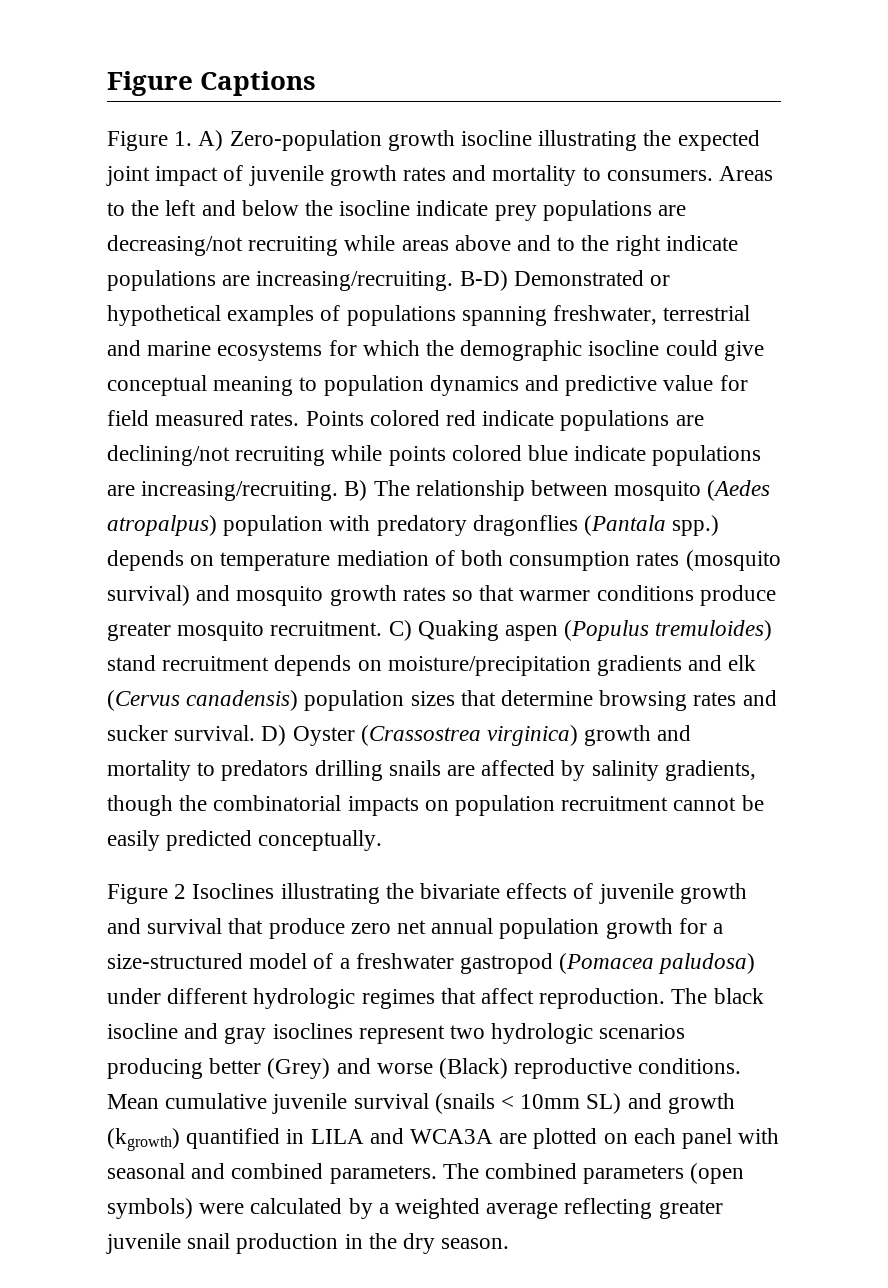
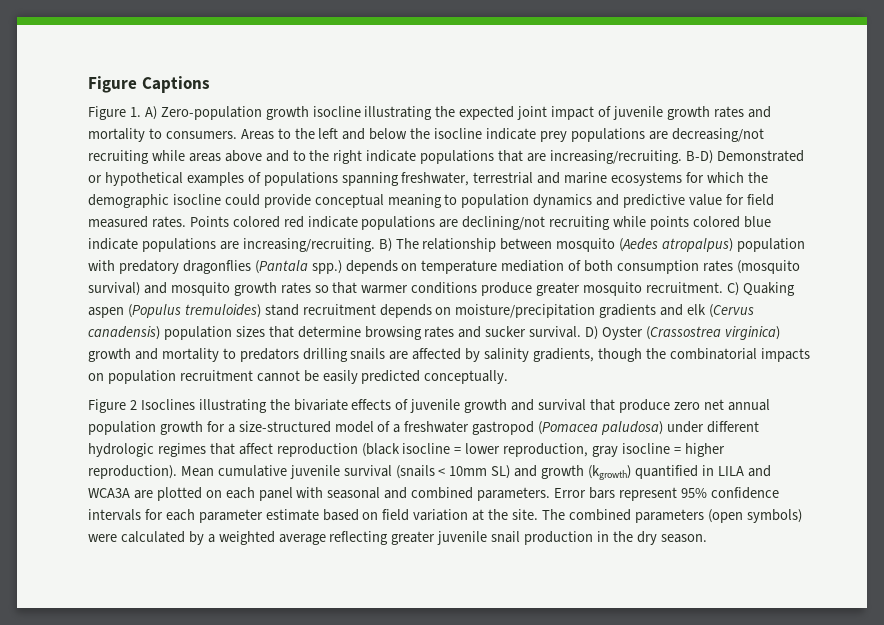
- Areas to the left and below the isocline indicate prey populations are decreasing/not recruiting while areas above and to the right indicate populations are increasing/recruiting.
+ Areas to the left and below the isocline indicate prey populations are decreasing/not recruiting while areas above and to the right indicate populations that are increasing/recruiting.
- B-D) Demonstrated or hypothetical examples of populations spanning freshwater, terrestrial and marine ecosystems for which the demographic isocline could give conceptual meaning to population dynamics and predictive value for field measured rates.
+ B-D) Demonstrated or hypothetical examples of populations spanning freshwater, terrestrial and marine ecosystems for which the demographic isocline could provide conceptual meaning to population dynamics and predictive value for field measured rates.
- Figure 2 Isoclines illustrating the bivariate effects of juvenile growth and survival that produce zero net annual population growth for a size-structured model of a freshwater gastropod (Pomacea paludosa) under different hydrologic regimes that affect reproduction. The black isocline and gray isoclines represent two hydrologic scenarios producing better (Grey) and worse (Black) reproductive conditions.
+ Figure 2 Isoclines illustrating the bivariate effects of juvenile growth and survival that produce zero net annual population growth for a size-structured model of a freshwater gastropod (Pomacea paludosa) under different hydrologic regimes that affect reproduction (black isocline = lower reproduction, gray isocline = higher reproduction).
+ Error bars represent 95% confidence intervals for each parameter estimate based on field variation at the site.

